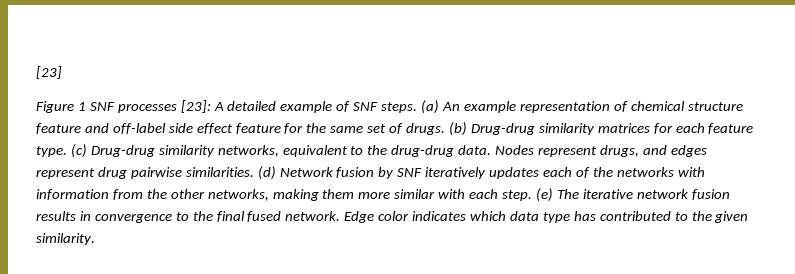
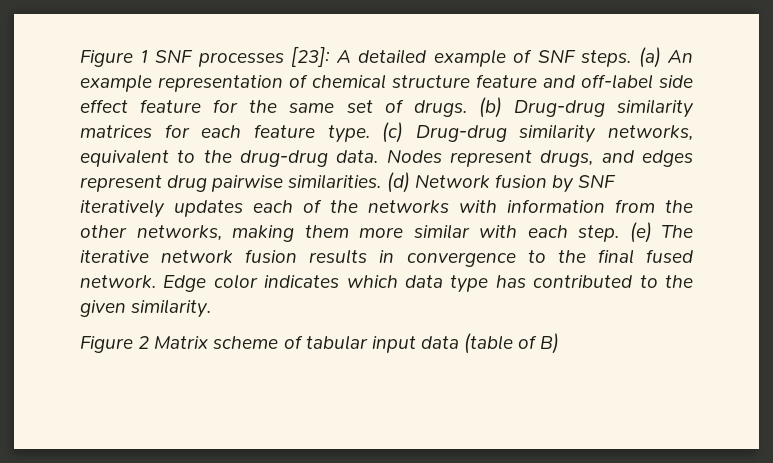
- [23]
+ Figure 2 Matrix scheme of tabular input data (table of B)

